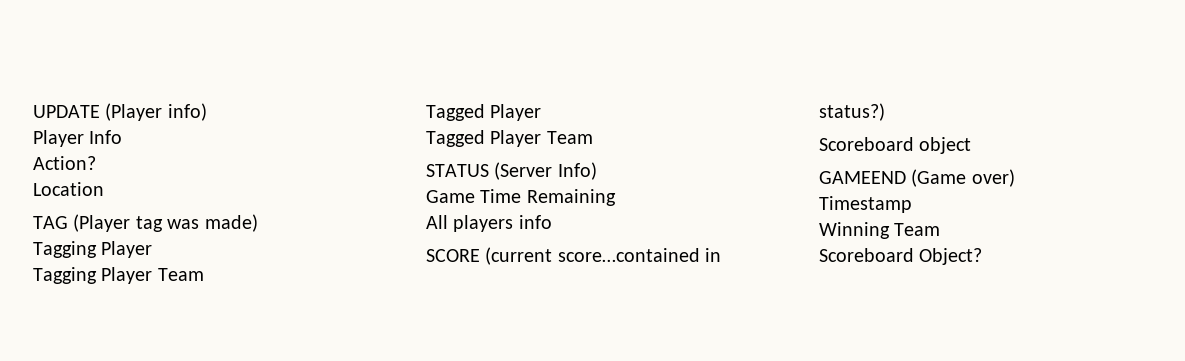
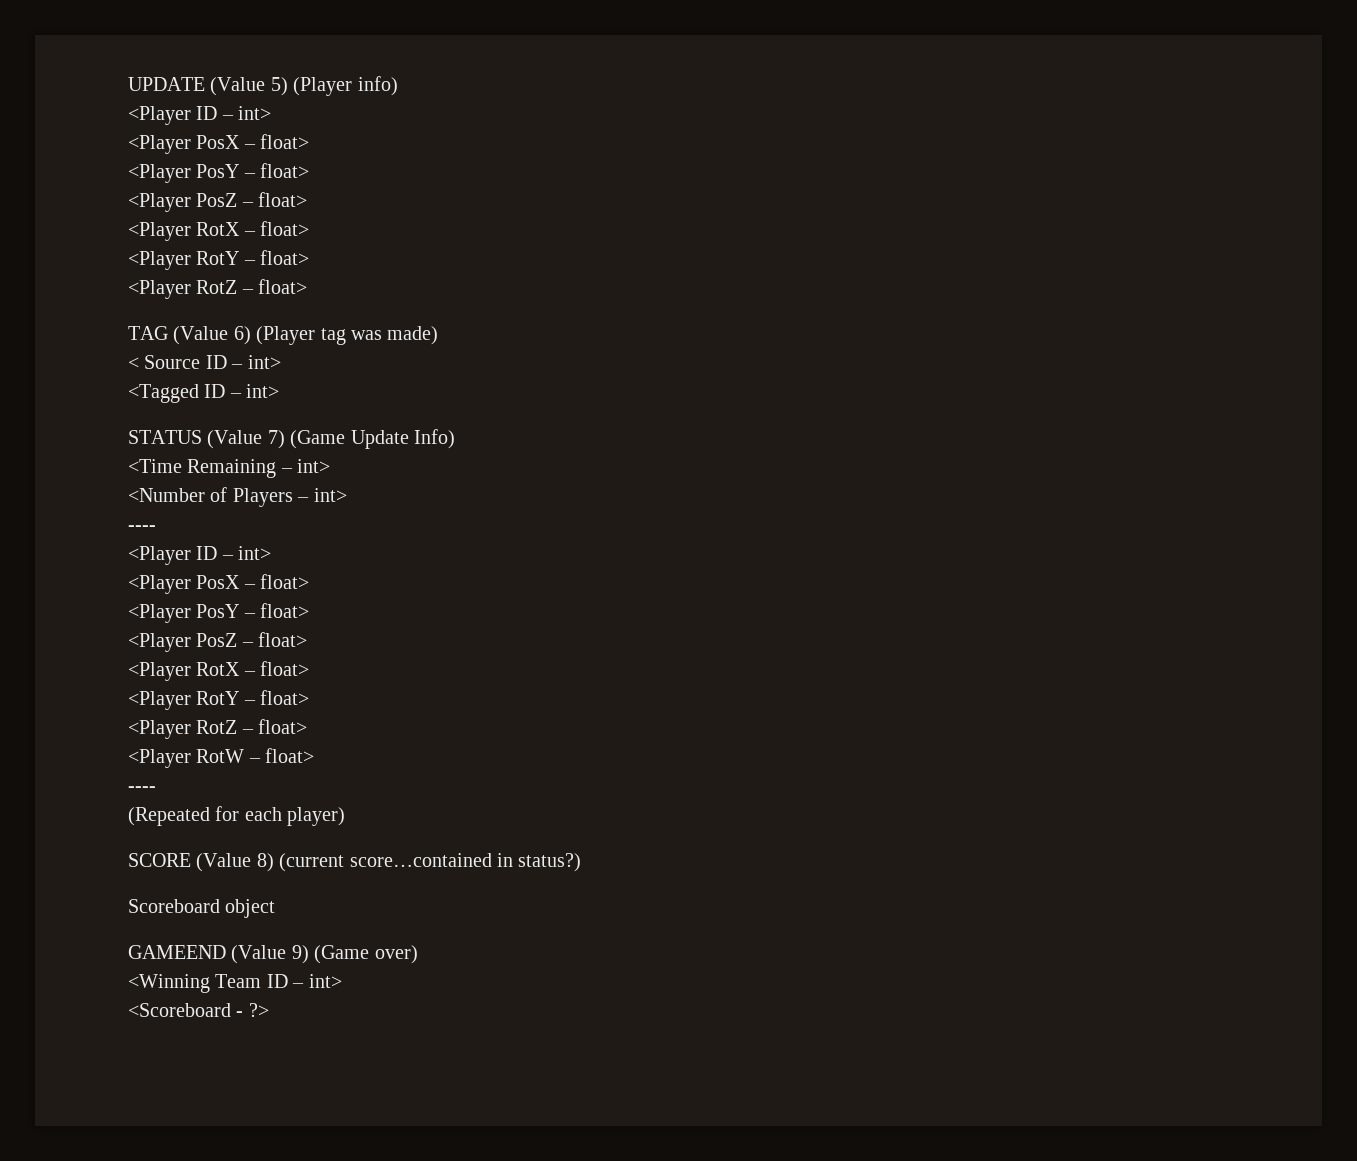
- UPDATE (Player info)
- Player Info
- Action?
- Location
+ UPDATE (Value 5) (Player info)
+ <Player ID – int>
+ <Player PosX – float>
+ <Player PosY – float>
+ <Player PosZ – float>
+ <Player RotX – float>
+ <Player RotY – float>
+ <Player RotZ – float>
- TAG (Player tag was made)
- Tagging Player
- Tagging Player Team
- Tagged Player
- Tagged Player Team
- STATUS (Server Info)
+ TAG (Value 6) (Player tag was made)
+ < Source ID – int>
+ <Tagged ID – int>
+ STATUS (Value 7) (Game Update Info)
- Game Time Remaining
- All players info
+ <Time Remaining – int>
+ <Number of Players – int>
+ ----
+ <Player ID – int>
+ <Player PosX – float>
+ <Player PosY – float>
+ <Player PosZ – float>
+ <Player RotX – float>
+ <Player RotY – float>
+ <Player RotZ – float>
+ <Player RotW – float>
+ ----
+ (Repeated for each player)
- SCORE (current score…contained in status?)
+ SCORE (Value 8) (current score…contained in status?)
- GAMEEND (Game over)
+ GAMEEND (Value 9) (Game over)
- Timestamp
- Winning Team
- Scoreboard Object?
+ <Winning Team ID – int>
+ <Scoreboard - ?>

